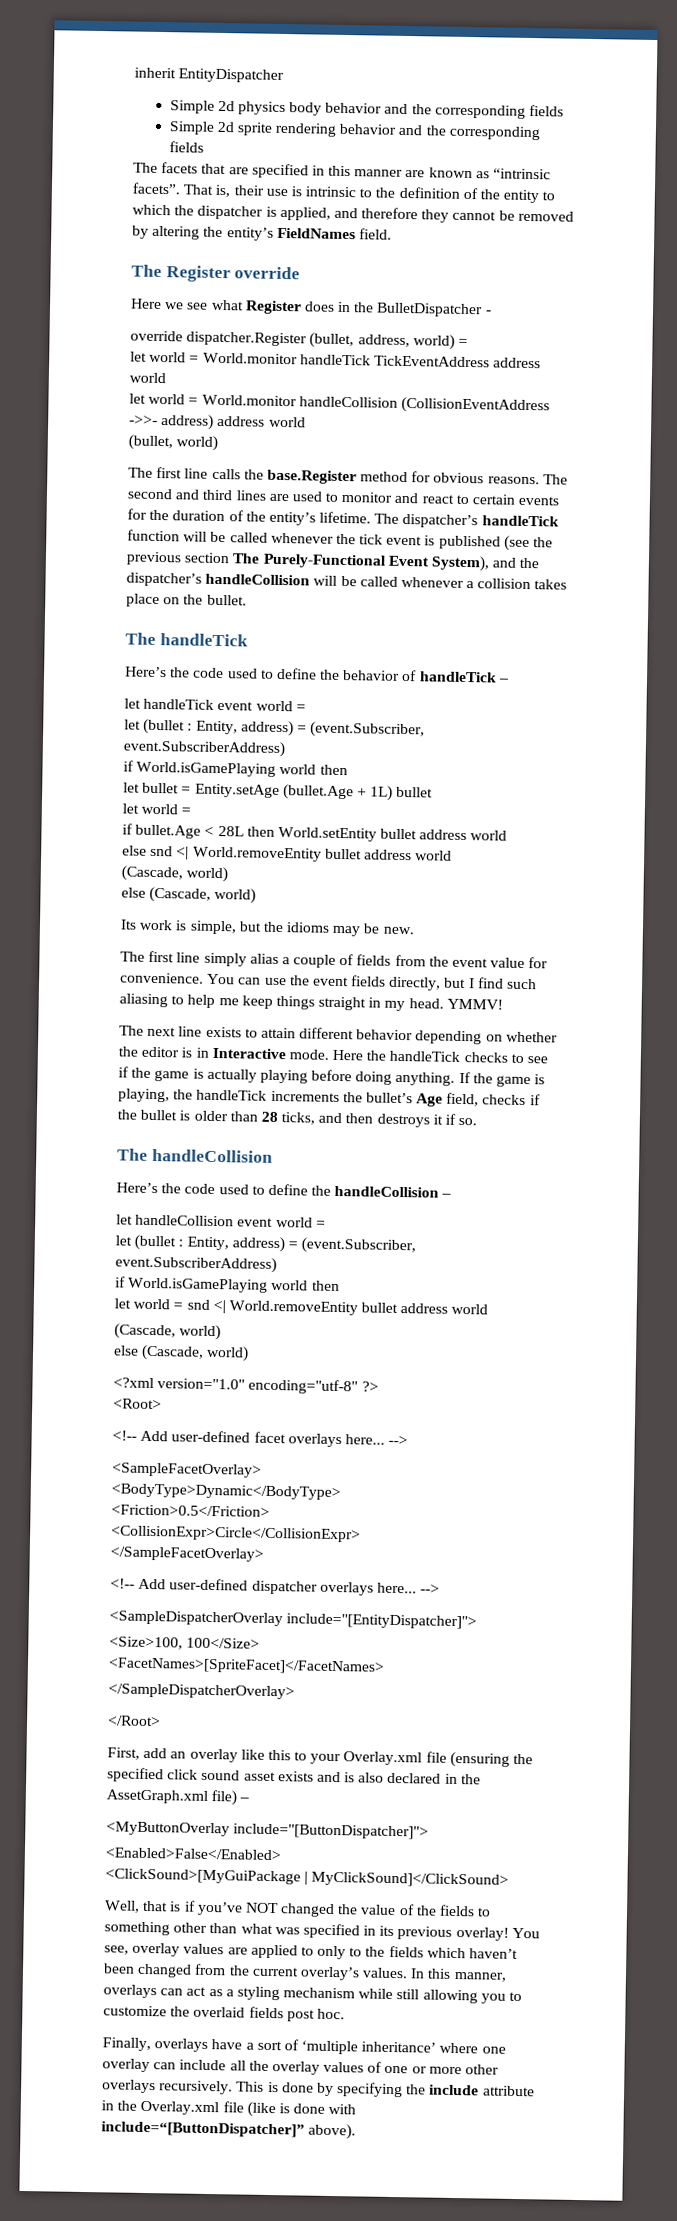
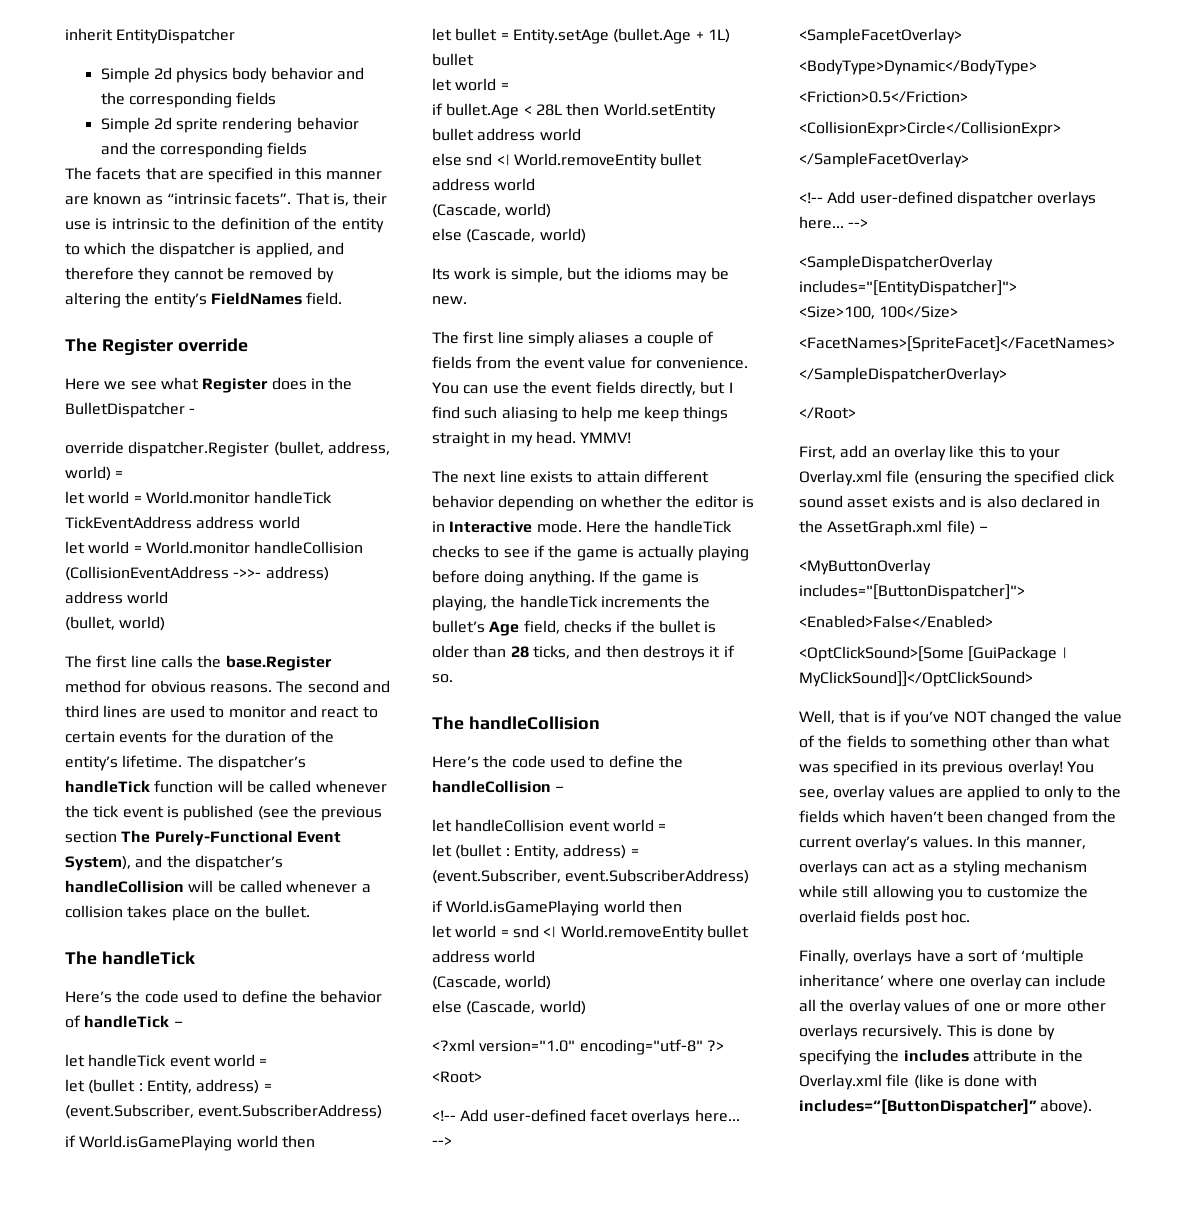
- The first line simply alias a couple of fields from the event value for convenience.
+ The first line simply aliases a couple of fields from the event value for convenience.
- <SampleDispatcherOverlay include="[EntityDispatcher]">
+ <SampleDispatcherOverlay includes="[EntityDispatcher]">
- <MyButtonOverlay include="[ButtonDispatcher]">
+ <MyButtonOverlay includes="[ButtonDispatcher]">
- <ClickSound>[MyGuiPackage | MyClickSound]</ClickSound>
+ <OptClickSound>[Some [GuiPackage | MyClickSound]]</OptClickSound>
- This is done by specifying the include attribute in the Overlay.xml file (like is done with include=“[ButtonDispatcher]” above).
+ This is done by specifying the includes attribute in the Overlay.xml file (like is done with includes=“[ButtonDispatcher]” above).

